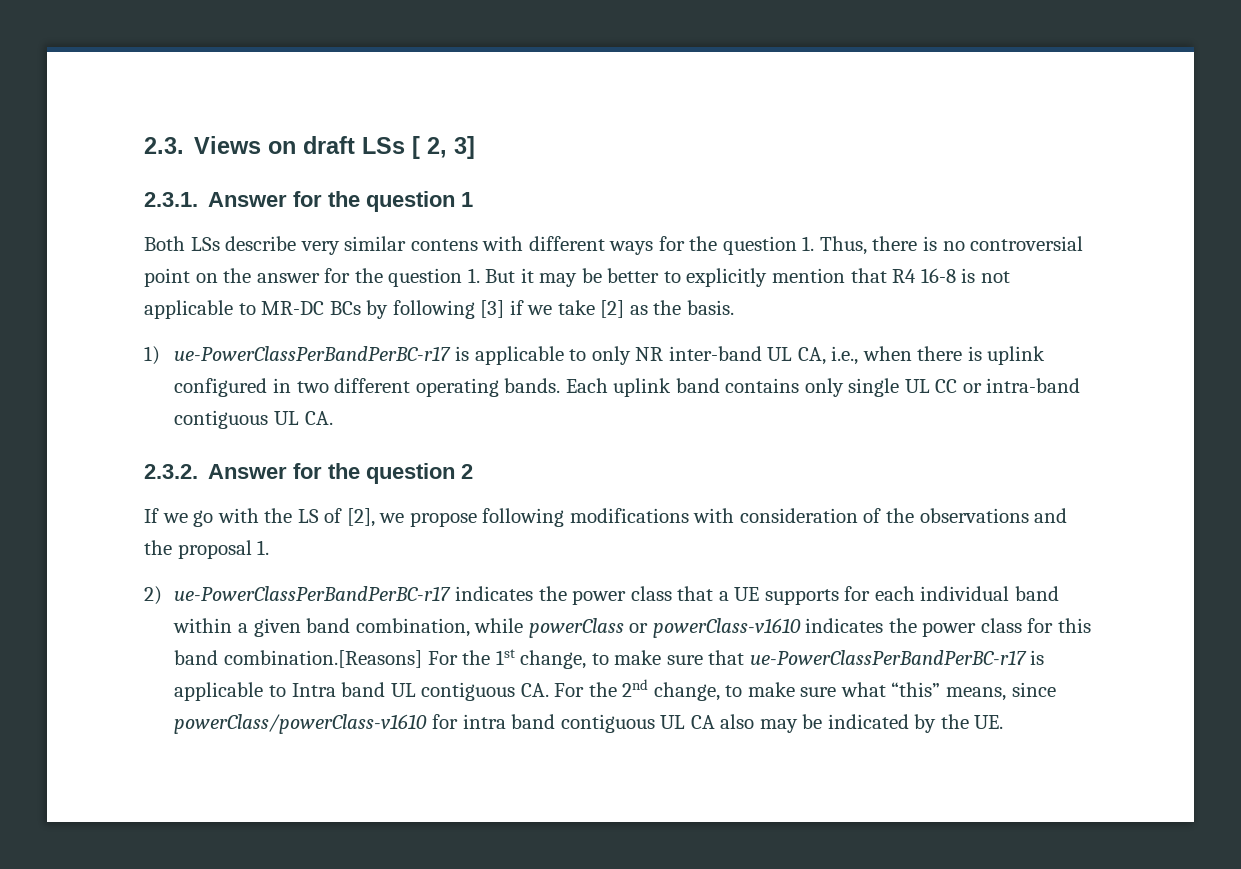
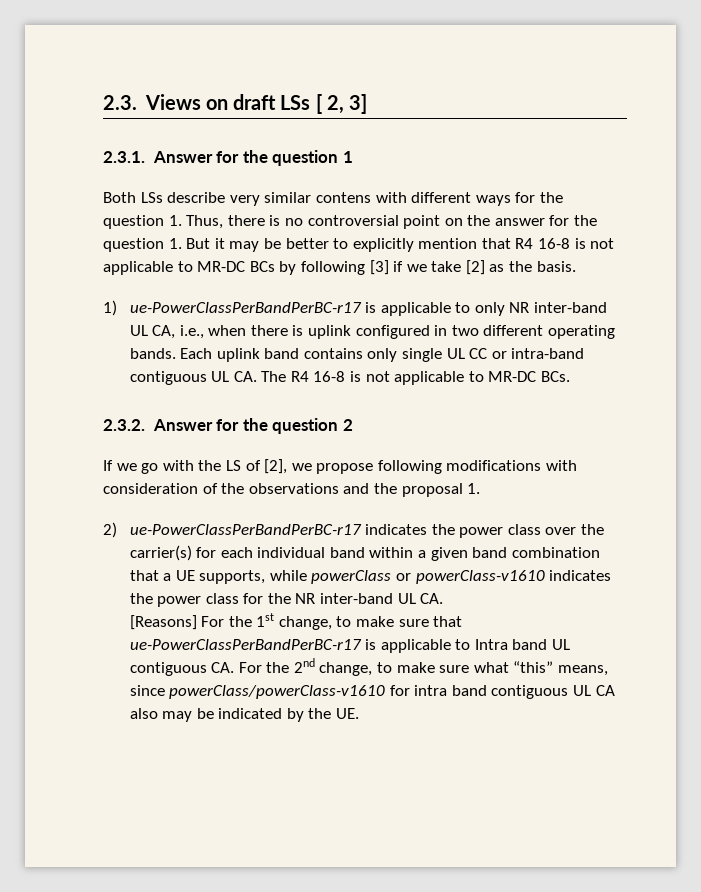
- Each uplink band contains only single UL CC or intra-band contiguous UL CA.
+ Each uplink band contains only single UL CC or intra-band contiguous UL CA. The R4 16-8 is not applicable to MR-DC BCs.
- 2) ue-PowerClassPerBandPerBC-r17 indicates the power class that a UE supports for each individual band within a given band combination, while powerClass or powerClass-v1610 indicates the power class for this band combination.[Reasons] For the 1st change, to make sure that ue-PowerClassPerBandPerBC-r17 is applicable to Intra band UL contiguous CA. For the 2nd change, to make sure what “this” means, since powerClass/powerClass-v1610 for intra band contiguous UL CA also may be indicated by the UE.
+ 2) ue-PowerClassPerBandPerBC-r17 indicates the power class over the carrier(s) for each individual band within a given band combination that a UE supports, while powerClass or powerClass-v1610 indicates the power class for the NR inter-band UL CA.
+ [Reasons] For the 1st change, to make sure that ue-PowerClassPerBandPerBC-r17 is applicable to Intra band UL contiguous CA. For the 2nd change, to make sure what “this” means, since powerClass/powerClass-v1610 for intra band contiguous UL CA also may be indicated by the UE.

